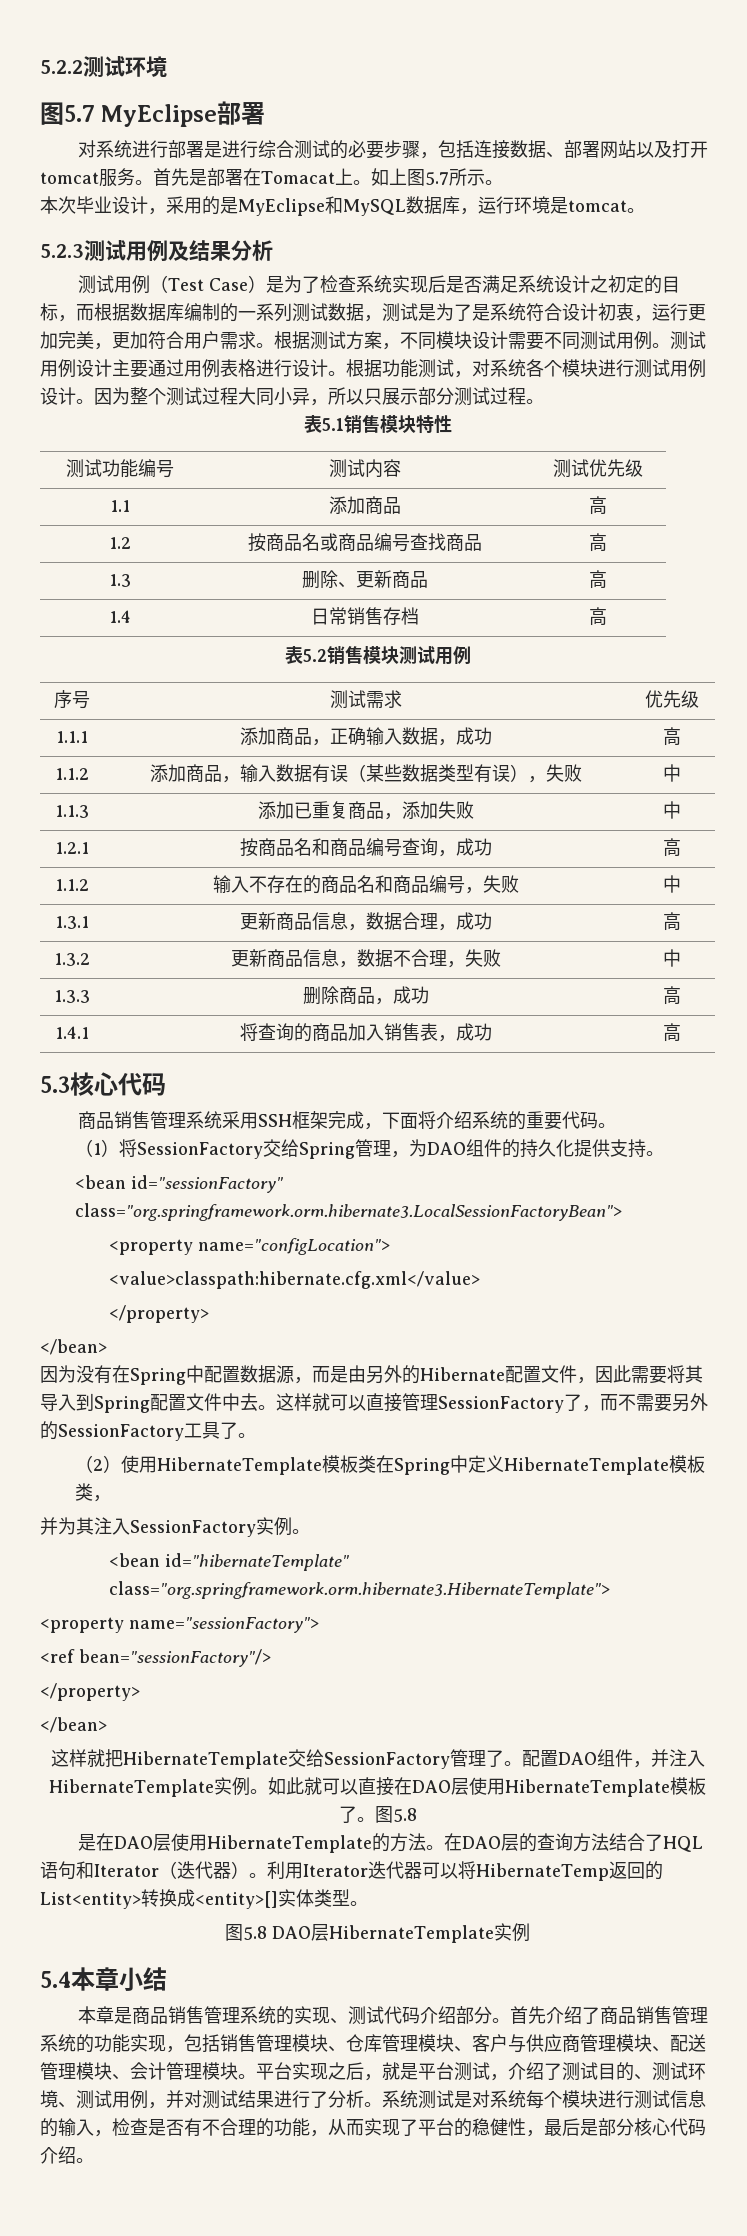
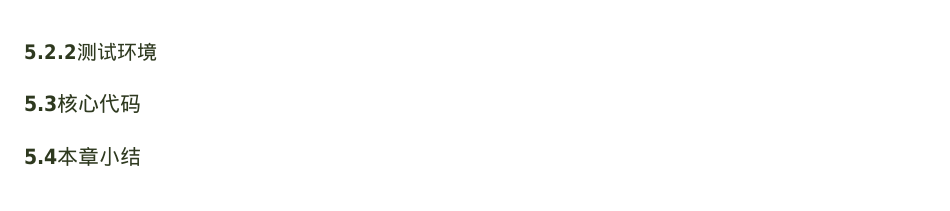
- 图5.7 MyEclipse部署
- 对系统进行部署是进行综合测试的必要步骤，包括连接数据、部署网站以及打开tomcat服务。首先是部署在Tomacat上。如上图5.7所示。
- 本次毕业设计，采用的是MyEclipse和MySQL数据库，运行环境是tomcat。
- 5.2.3测试用例及结果分析
- 测试用例（Test Case）是为了检查系统实现后是否满足系统设计之初定的目标，而根据数据库编制的一系列测试数据，测试是为了是系统符合设计初衷，运行更加完美，更加符合用户需求。根据测试方案，不同模块设计需要不同测试用例。测试用例设计主要通过用例表格进行设计。根据功能测试，对系统各个模块进行测试用例设计。因为整个测试过程大同小异，所以只展示部分测试过程。
- 表5.1销售模块特性
- 测试功能编号 | 测试内容 | 测试优先级
- 1.1 | 添加商品 | 高
- 1.2 | 按商品名或商品编号查找商品 | 高
- 1.3 | 删除、更新商品 | 高
- 1.4 | 日常销售存档 | 高
- 表5.2销售模块测试用例
- 序号 | 测试需求 | 优先级
- 1.1.1 | 添加商品，正确输入数据，成功 | 高
- 1.1.2 | 添加商品，输入数据有误（某些数据类型有误），失败 | 中
- 1.1.3 | 添加已重复商品，添加失败 | 中
- 1.2.1 | 按商品名和商品编号查询，成功 | 高
- 1.1.2 | 输入不存在的商品名和商品编号，失败 | 中
- 1.3.1 | 更新商品信息，数据合理，成功 | 高
- 1.3.2 | 更新商品信息，数据不合理，失败 | 中
- 1.3.3 | 删除商品，成功 | 高
- 1.4.1 | 将查询的商品加入销售表，成功 | 高
  5.3核心代码
- 商品销售管理系统采用SSH框架完成，下面将介绍系统的重要代码。
- （1）将SessionFactory交给Spring管理，为DAO组件的持久化提供支持。
- <bean id="sessionFactory" class="org.springframework.orm.hibernate3.LocalSessionFactoryBean">
- <property name="configLocation">
- <value>classpath:hibernate.cfg.xml</value>
- </property>
- </bean>
- 因为没有在Spring中配置数据源，而是由另外的Hibernate配置文件，因此需要将其导入到Spring配置文件中去。这样就可以直接管理SessionFactory了，而不需要另外的SessionFactory工具了。
- （2）使用HibernateTemplate模板类在Spring中定义HibernateTemplate模板类，
- 并为其注入SessionFactory实例。
- <bean id="hibernateTemplate" class="org.springframework.orm.hibernate3.HibernateTemplate">
- <property name="sessionFactory">
- <ref bean="sessionFactory"/>
- </property>
- </bean>
- 这样就把HibernateTemplate交给SessionFactory管理了。配置DAO组件，并注入HibernateTemplate实例。如此就可以直接在DAO层使用HibernateTemplate模板了。图5.8
- 是在DAO层使用HibernateTemplate的方法。在DAO层的查询方法结合了HQL语句和Iterator（迭代器）。利用Iterator迭代器可以将HibernateTemp返回的List<entity>转换成<entity>[]实体类型。
- 图5.8 DAO层HibernateTemplate实例
  5.4本章小结
- 本章是商品销售管理系统的实现、测试代码介绍部分。首先介绍了商品销售管理系统的功能实现，包括销售管理模块、仓库管理模块、客户与供应商管理模块、配送管理模块、会计管理模块。平台实现之后，就是平台测试，介绍了测试目的、测试环境、测试用例，并对测试结果进行了分析。系统测试是对系统每个模块进行测试信息的输入，检查是否有不合理的功能，从而实现了平台的稳健性，最后是部分核心代码介绍。

